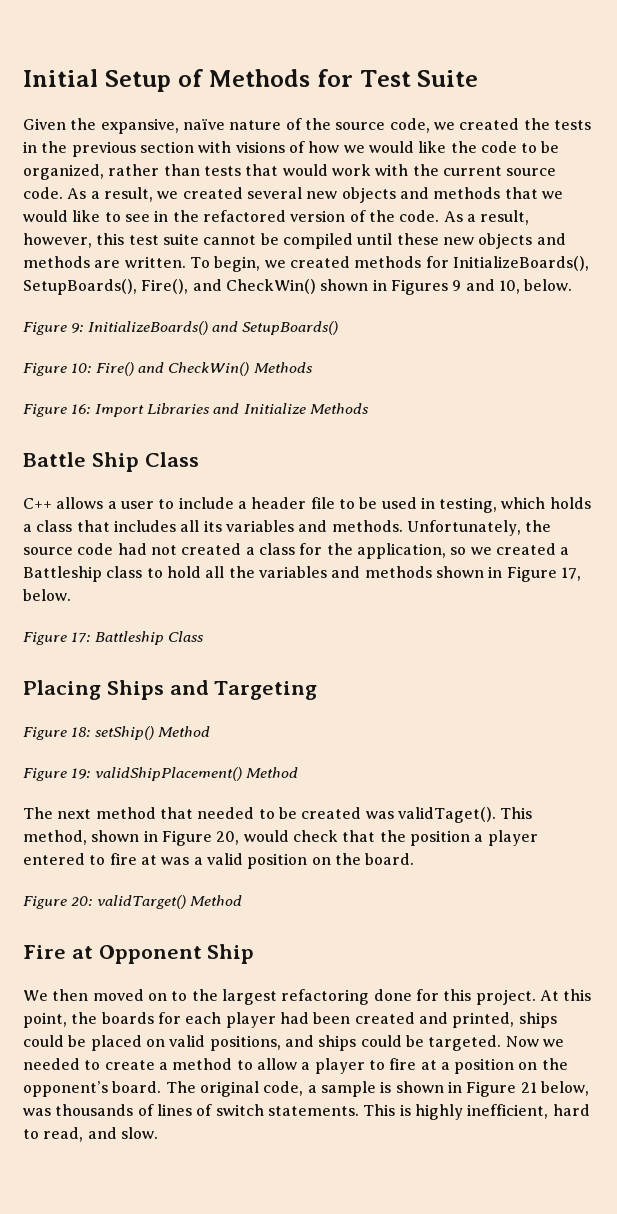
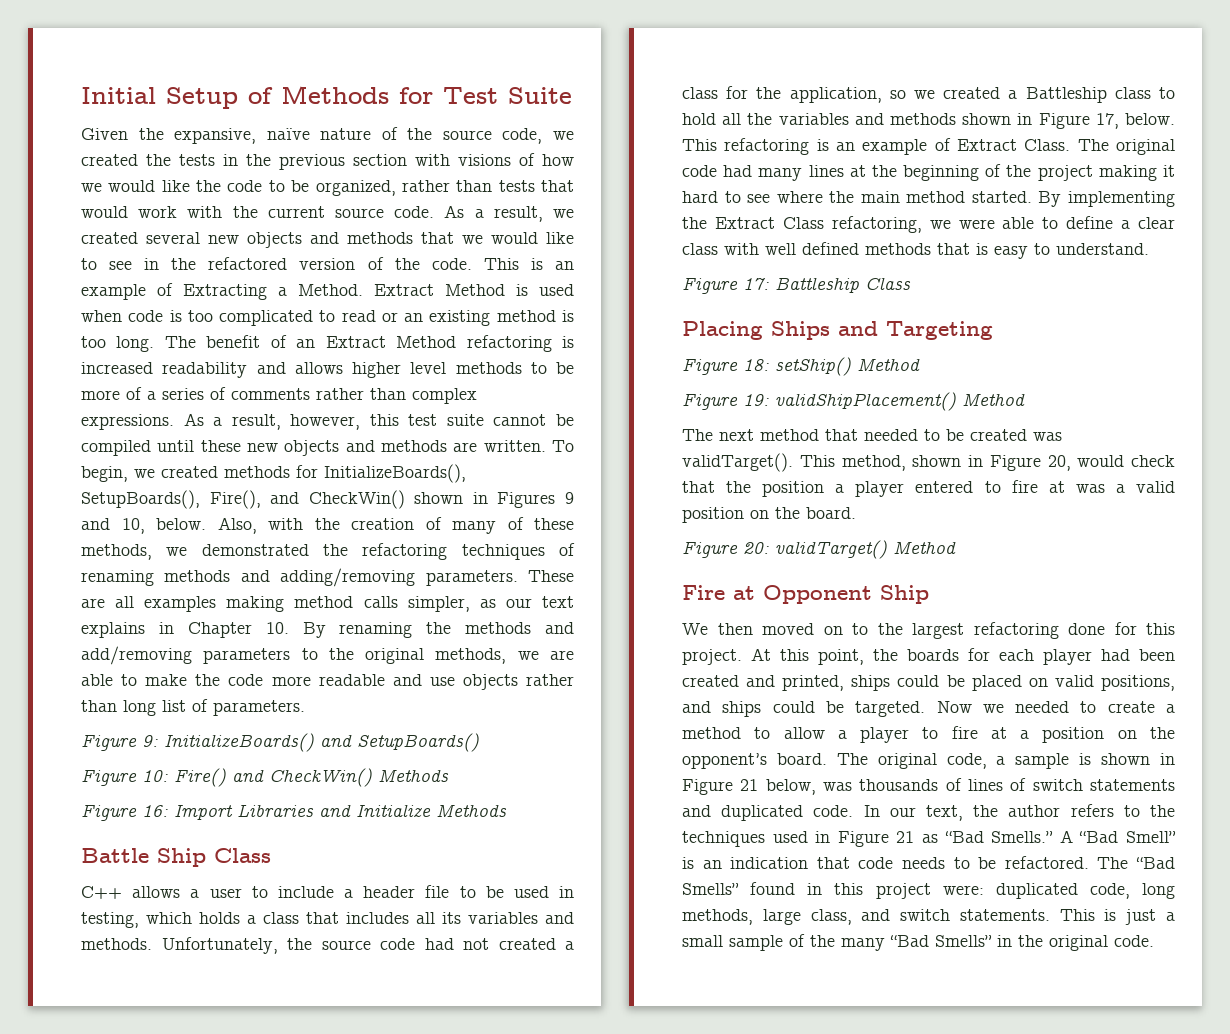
+ This is an example of Extracting a Method. Extract Method is used when code is too complicated to read or an existing method is too long. The benefit of an Extract Method refactoring is increased readability and allows higher level methods to be more of a series of comments rather than complex expressions.
+ Also, with the creation of many of these methods, we demonstrated the refactoring techniques of renaming methods and adding/removing parameters. These are all examples making method calls simpler, as our text explains in Chapter 10. By renaming the methods and add/removing parameters to the original methods, we are able to make the code more readable and use objects rather than long list of parameters.
+ This refactoring is an example of Extract Class. The original code had many lines at the beginning of the project making it hard to see where the main method started. By implementing the Extract Class refactoring, we were able to define a clear class with well defined methods that is easy to understand.
- The next method that needed to be created was validTaget().
+ The next method that needed to be created was validTarget().
- The original code, a sample is shown in Figure 21 below, was thousands of lines of switch statements. This is highly inefficient, hard to read, and slow.
+ The original code, a sample is shown in Figure 21 below, was thousands of lines of switch statements and duplicated code. In our text, the author refers to the techniques used in Figure 21 as “Bad Smells.” A “Bad Smell” is an indication that code needs to be refactored. The “Bad Smells” found in this project were: duplicated code, long methods, large class, and switch statements. This is just a small sample of the many “Bad Smells” in the original code.

